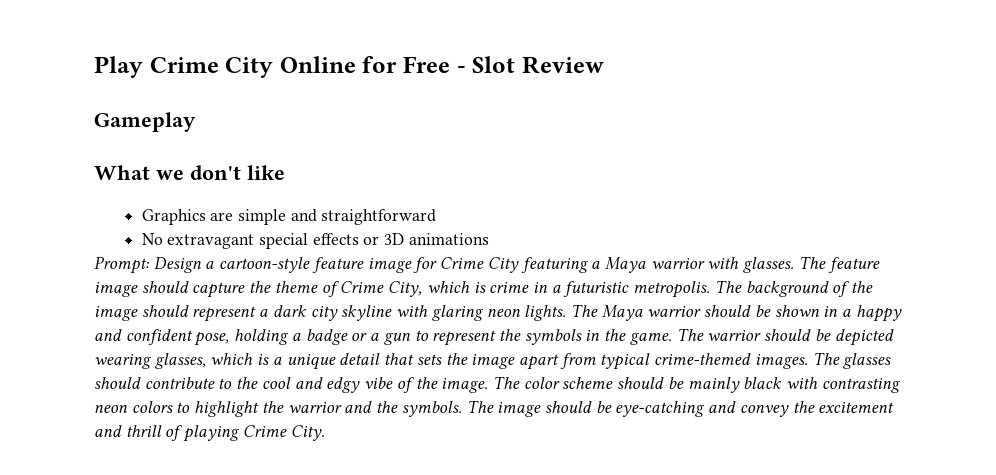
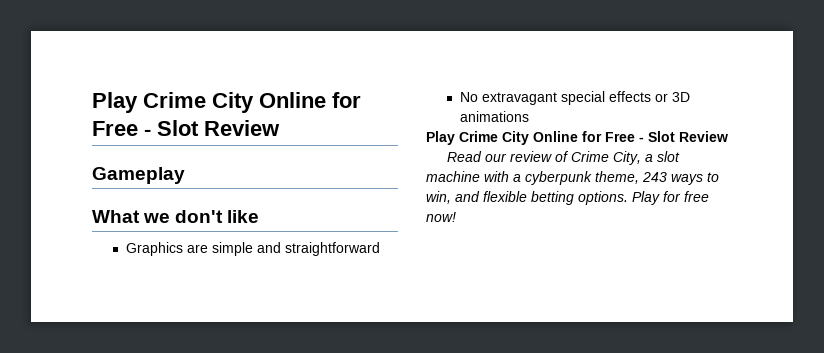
  No extravagant special effects or 3D animations
- Prompt: Design a cartoon-style feature image for Crime City featuring a Maya warrior with glasses. The feature image should capture the theme of Crime City, which is crime in a futuristic metropolis. The background of the image should represent a dark city skyline with glaring neon lights. The Maya warrior should be shown in a happy and confident pose, holding a badge or a gun to represent the symbols in the game. The warrior should be depicted wearing glasses, which is a unique detail that sets the image apart from typical crime-themed images. The glasses should contribute to the cool and edgy vibe of the image. The color scheme should be mainly black with contrasting neon colors to highlight the warrior and the symbols. The image should be eye-catching and convey the excitement and thrill of playing Crime City.
+ Play Crime City Online for Free - Slot Review
+ Read our review of Crime City, a slot machine with a cyberpunk theme, 243 ways to win, and flexible betting options. Play for free now!

